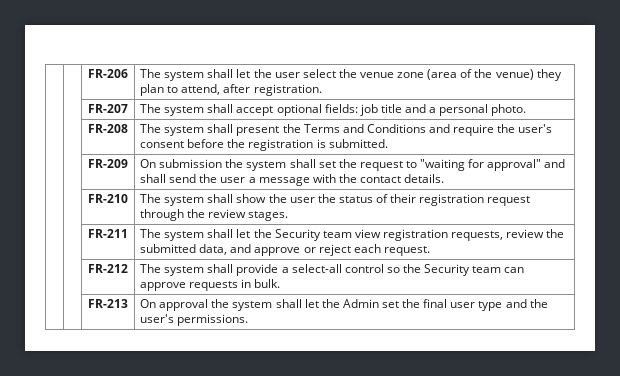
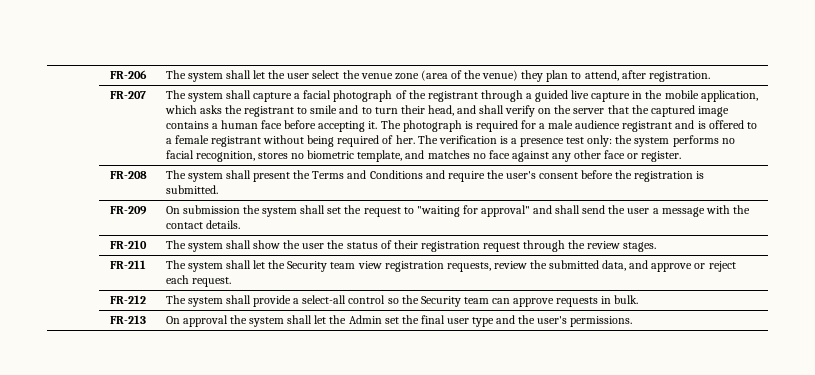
- The system shall accept optional fields: job title and a personal photo.
+ The system shall capture a facial photograph of the registrant through a guided live capture in the mobile application, which asks the registrant to smile and to turn their head, and shall verify on the server that the captured image contains a human face before accepting it. The photograph is required for a male audience registrant and is offered to a female registrant without being required of her. The verification is a presence test only: the system performs no facial recognition, stores no biometric template, and matches no face against any other face or register.

